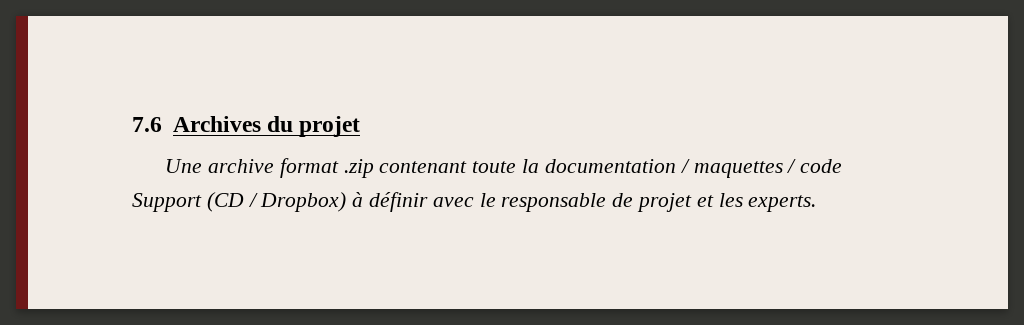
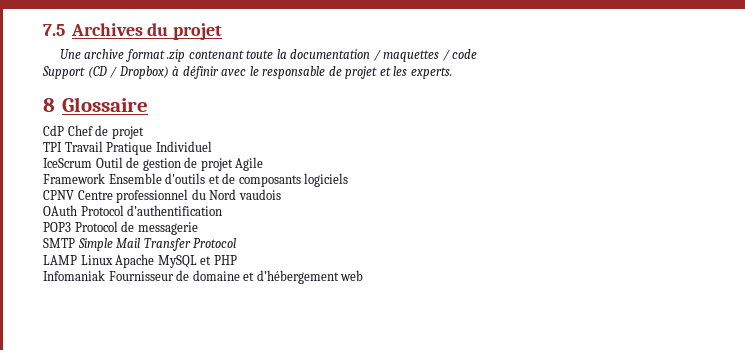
- 7.6 Archives du projet
+ 7.5 Archives du projet
+ 8 Glossaire
+ CdP Chef de projet
+ TPI Travail Pratique Individuel
+ IceScrum Outil de gestion de projet Agile
+ Framework Ensemble d'outils et de composants logiciels
+ CPNV Centre professionnel du Nord vaudois
+ OAuth Protocol d’authentification
+ POP3 Protocol de messagerie
+ SMTP Simple Mail Transfer Protocol
+ LAMP Linux Apache MySQL et PHP
+ Infomaniak Fournisseur de domaine et d’hébergement web

